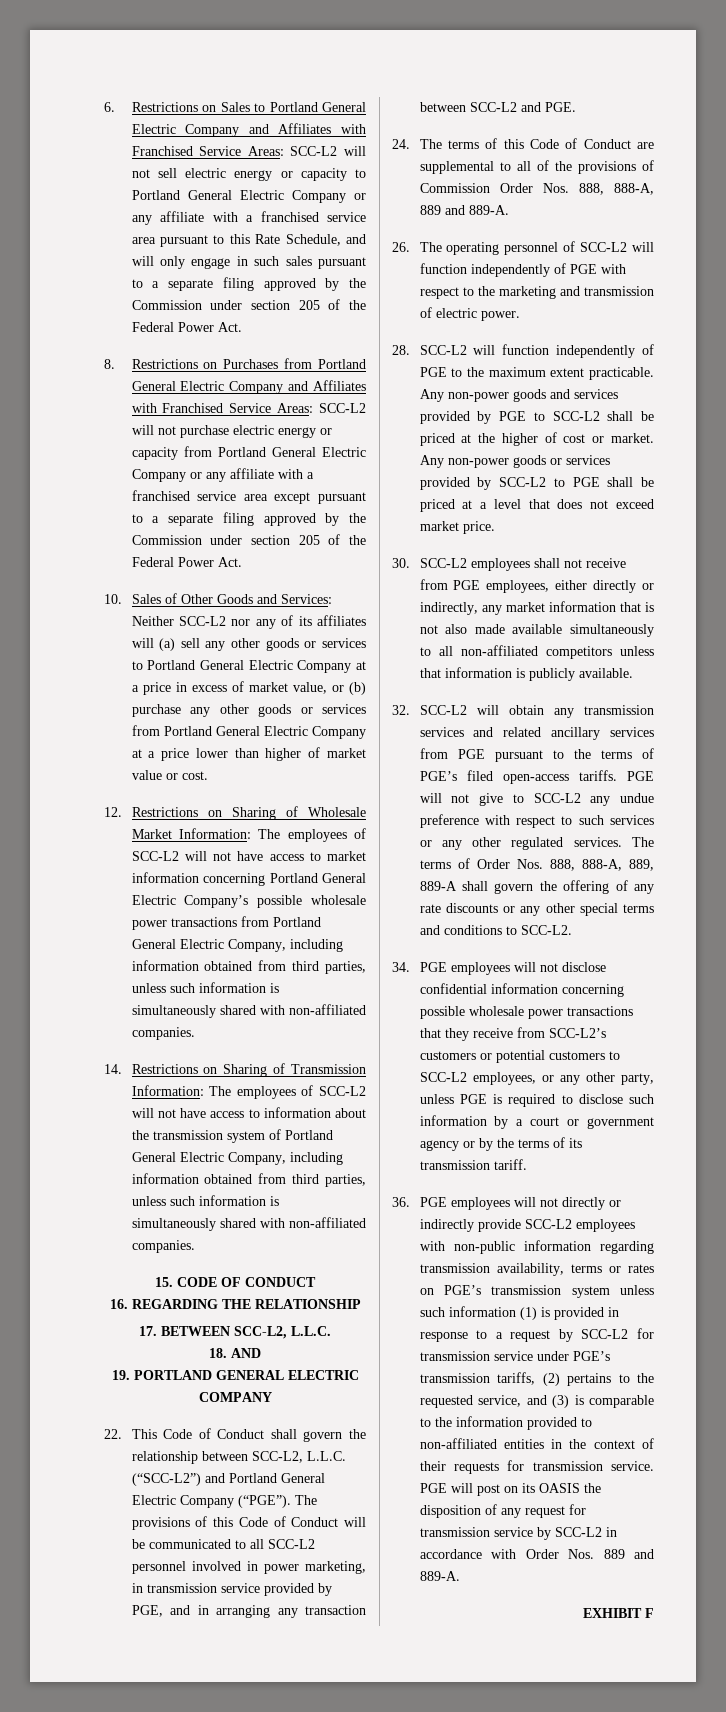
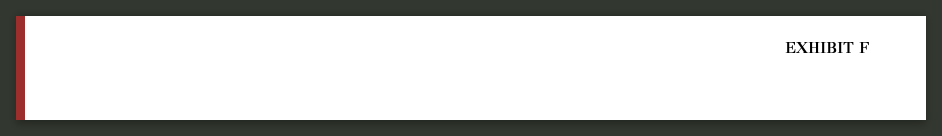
- 6. Restrictions on Sales to Portland General Electric Company and Affiliates with Franchised Service Areas: SCC-L2 will not sell electric energy or capacity to Portland General Electric Company or any affiliate with a franchised service area pursuant to this Rate Schedule, and will only engage in such sales pursuant to a separate filing approved by the Commission under section 205 of the Federal Power Act.
- 8. Restrictions on Purchases from Portland General Electric Company and Affiliates with Franchised Service Areas: SCC-L2 will not purchase electric energy or capacity from Portland General Electric Company or any affiliate with a franchised service area except pursuant to a separate filing approved by the Commission under section 205 of the Federal Power Act.
- 10. Sales of Other Goods and Services: Neither SCC-L2 nor any of its affiliates will (a) sell any other goods or services to Portland General Electric Company at a price in excess of market value, or (b) purchase any other goods or services from Portland General Electric Company at a price lower than higher of market value or cost.
- 12. Restrictions on Sharing of Wholesale Market Information: The employees of SCC-L2 will not have access to market information concerning Portland General Electric Company’s possible wholesale power transactions from Portland General Electric Company, including information obtained from third parties, unless such information is simultaneously shared with non-affiliated companies.
- 14. Restrictions on Sharing of Transmission Information: The employees of SCC-L2 will not have access to information about the transmission system of Portland General Electric Company, including information obtained from third parties, unless such information is simultaneously shared with non-affiliated companies.
- 15. CODE OF CONDUCT
- 16. REGARDING THE RELATIONSHIP
- 17. BETWEEN SCC-L2, L.L.C.
- 18. AND
- 19. PORTLAND GENERAL ELECTRIC COMPANY
- 22. This Code of Conduct shall govern the relationship between SCC-L2, L.L.C. (“SCC-L2”) and Portland General Electric Company (“PGE”). The provisions of this Code of Conduct will be communicated to all SCC-L2 personnel involved in power marketing, in transmission service provided by PGE, and in arranging any transaction between SCC-L2 and PGE.
- 24. The terms of this Code of Conduct are supplemental to all of the provisions of Commission Order Nos. 888, 888-A, 889 and 889-A.
- 26. The operating personnel of SCC-L2 will function independently of PGE with respect to the marketing and transmission of electric power.
- 28. SCC-L2 will function independently of PGE to the maximum extent practicable. Any non-power goods and services provided by PGE to SCC-L2 shall be priced at the higher of cost or market. Any non-power goods or services provided by SCC-L2 to PGE shall be priced at a level that does not exceed market price.
- 30. SCC-L2 employees shall not receive from PGE employees, either directly or indirectly, any market information that is not also made available simultaneously to all non-affiliated competitors unless that information is publicly available.
- 32. SCC-L2 will obtain any transmission services and related ancillary services from PGE pursuant to the terms of PGE’s filed open-access tariffs. PGE will not give to SCC-L2 any undue preference with respect to such services or any other regulated services. The terms of Order Nos. 888, 888-A, 889, 889-A shall govern the offering of any rate discounts or any other special terms and conditions to SCC-L2.
- 34. PGE employees will not disclose confidential information concerning possible wholesale power transactions that they receive from SCC-L2’s customers or potential customers to SCC-L2 employees, or any other party, unless PGE is required to disclose such information by a court or government agency or by the terms of its transmission tariff.
- 36. PGE employees will not directly or indirectly provide SCC-L2 employees with non-public information regarding transmission availability, terms or rates on PGE’s transmission system unless such information (1) is provided in response to a request by SCC-L2 for transmission service under PGE’s transmission tariffs, (2) pertains to the requested service, and (3) is comparable to the information provided to non-affiliated entities in the context of their requests for transmission service. PGE will post on its OASIS the disposition of any request for transmission service by SCC-L2 in accordance with Order Nos. 889 and 889-A.

